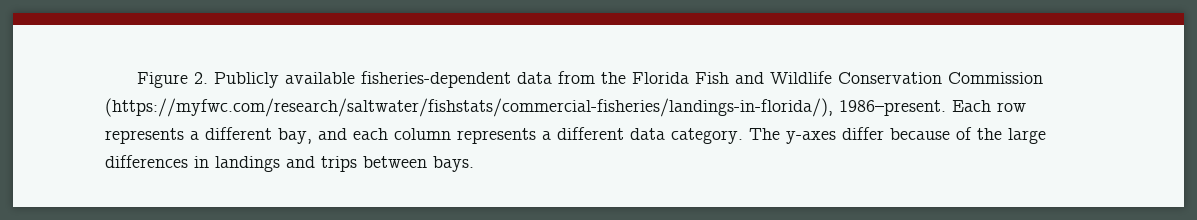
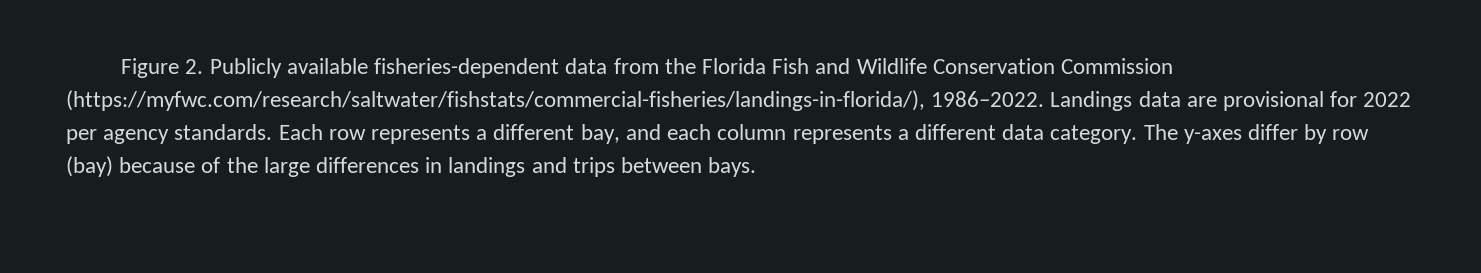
- Figure 2. Publicly available fisheries-dependent data from the Florida Fish and Wildlife Conservation Commission (https://myfwc.com/research/saltwater/fishstats/commercial-fisheries/landings-in-florida/), 1986–present.
+ Figure 2. Publicly available fisheries-dependent data from the Florida Fish and Wildlife Conservation Commission (https://myfwc.com/research/saltwater/fishstats/commercial-fisheries/landings-in-florida/), 1986–2022. Landings data are provisional for 2022 per agency standards.
- The y-axes differ because of the large differences in landings and trips between bays.
+ The y-axes differ by row (bay) because of the large differences in landings and trips between bays.

